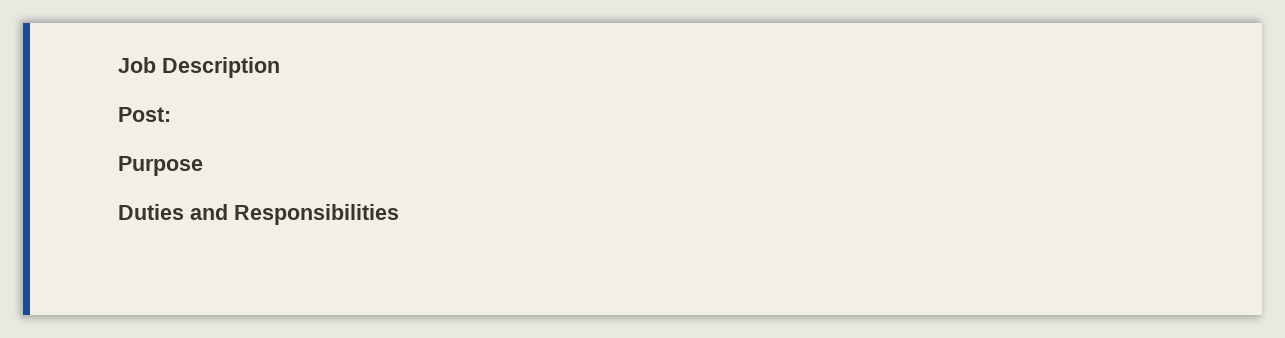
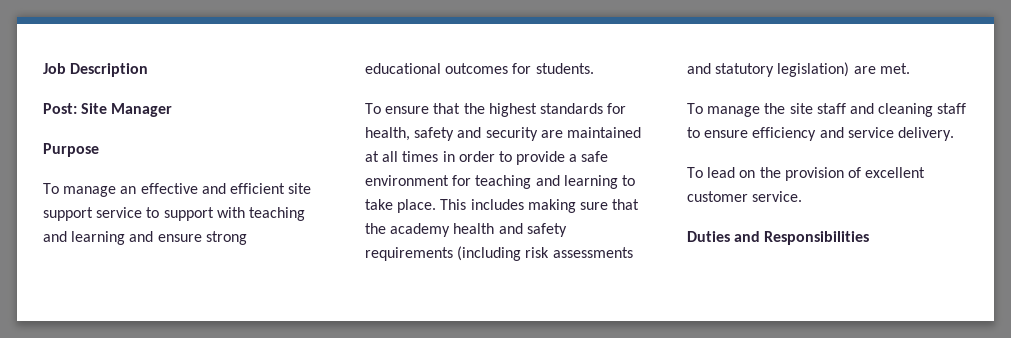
- Post:
+ Post: Site Manager
+ To manage an effective and efficient site support service to support with teaching and learning and ensure strong educational outcomes for students.
+ To ensure that the highest standards for health, safety and security are maintained at all times in order to provide a safe environment for teaching and learning to take place. This includes making sure that the academy health and safety requirements (including risk assessments and statutory legislation) are met.
+ To manage the site staff and cleaning staff to ensure efficiency and service delivery.
+ To lead on the provision of excellent customer service.

